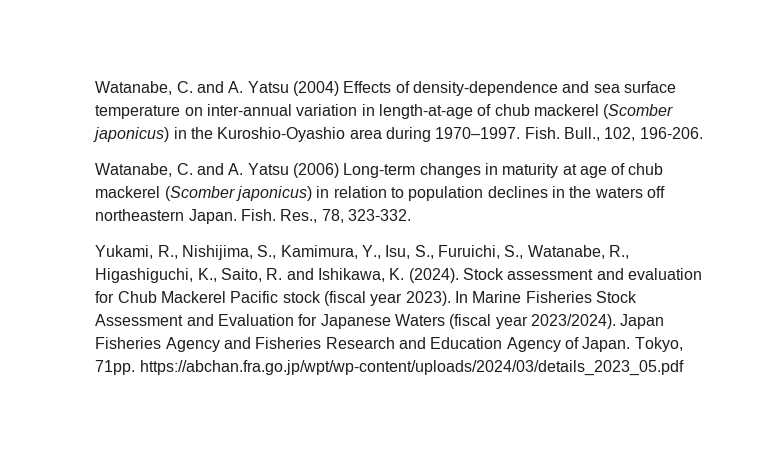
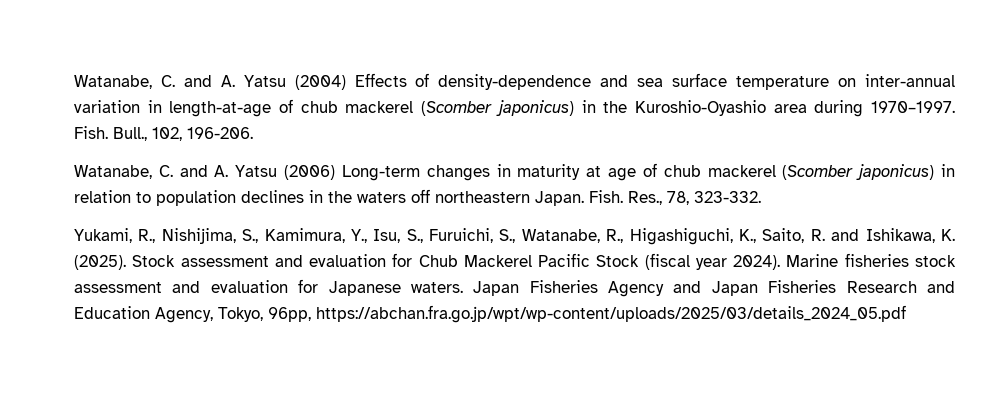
- Yukami, R., Nishijima, S., Kamimura, Y., Isu, S., Furuichi, S., Watanabe, R., Higashiguchi, K., Saito, R. and Ishikawa, K. (2024).
+ Yukami, R., Nishijima, S., Kamimura, Y., Isu, S., Furuichi, S., Watanabe, R., Higashiguchi, K., Saito, R. and Ishikawa, K. (2025).
- Stock assessment and evaluation for Chub Mackerel Pacific stock (fiscal year 2023). In Marine Fisheries Stock Assessment and Evaluation for Japanese Waters (fiscal year 2023/2024).
+ Stock assessment and evaluation for Chub Mackerel Pacific Stock (fiscal year 2024). Marine fisheries stock assessment and evaluation for Japanese waters.
- Japan Fisheries Agency and Fisheries Research and Education Agency of Japan. Tokyo, 71pp. https://abchan.fra.go.jp/wpt/wp-content/uploads/2024/03/details_2023_05.pdf
+ Japan Fisheries Agency and Japan Fisheries Research and Education Agency, Tokyo, 96pp, https://abchan.fra.go.jp/wpt/wp-content/uploads/2025/03/details_2024_05.pdf

